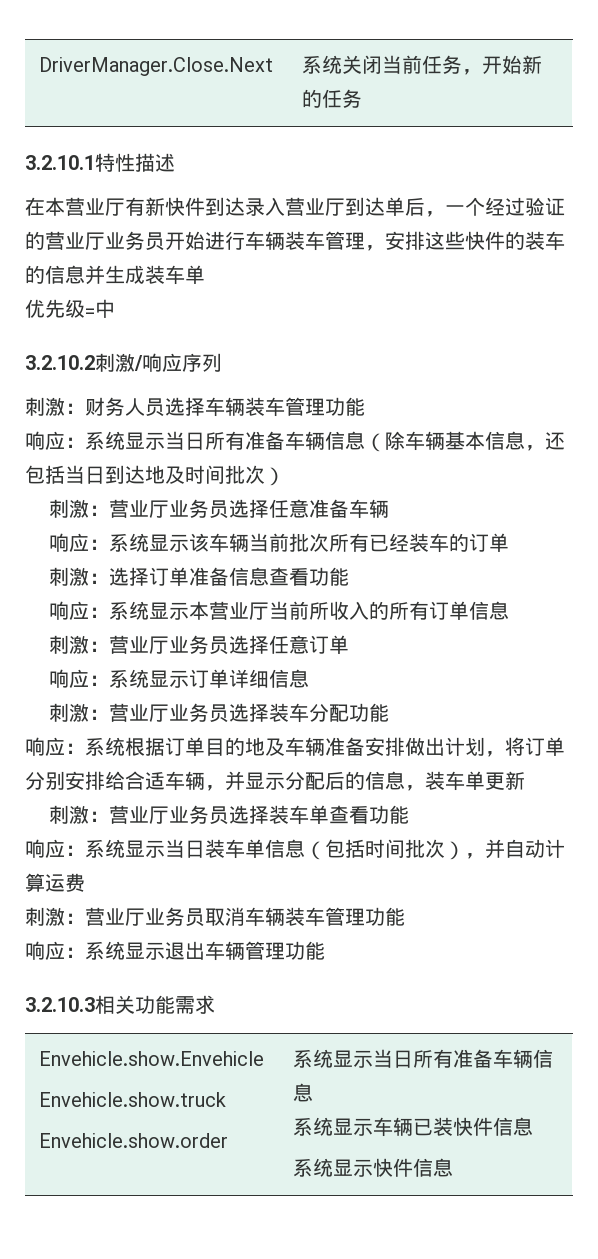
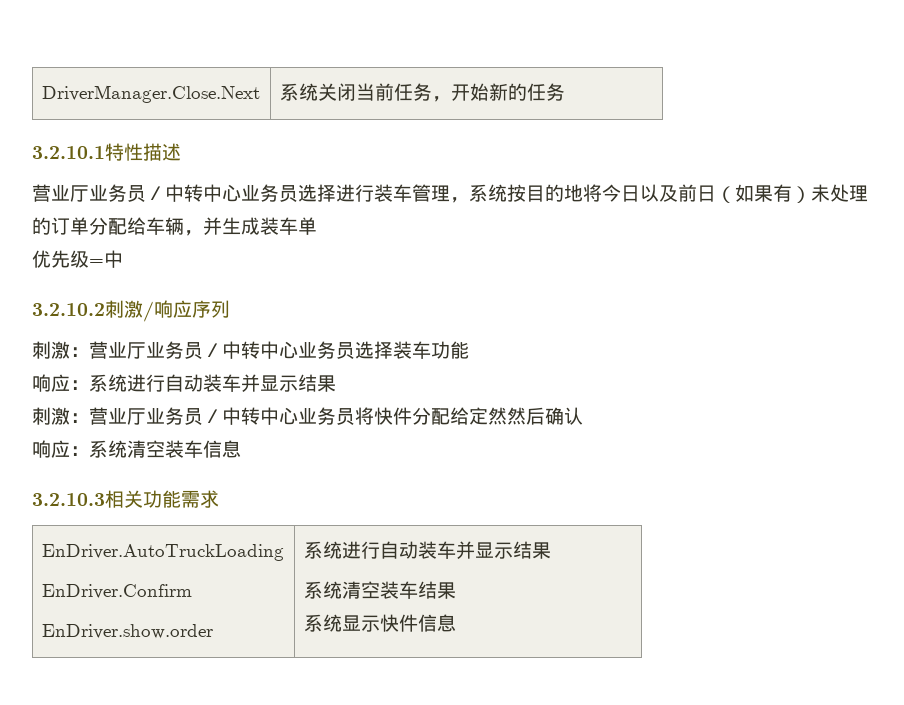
- 在本营业厅有新快件到达录入营业厅到达单后，一个经过验证的营业厅业务员开始进行车辆装车管理，安排这些快件的装车的信息并生成装车单
+ 营业厅业务员／中转中心业务员选择进行装车管理，系统按目的地将今日以及前日（如果有）未处理的订单分配给车辆，并生成装车单
- 刺激：财务人员选择车辆装车管理功能
- 响应：系统显示当日所有准备车辆信息（除车辆基本信息，还包括当日到达地及时间批次）
- 刺激：营业厅业务员选择任意准备车辆
- 响应：系统显示该车辆当前批次所有已经装车的订单
- 刺激：选择订单准备信息查看功能
- 响应：系统显示本营业厅当前所收入的所有订单信息
- 刺激：营业厅业务员选择任意订单
- 响应：系统显示订单详细信息
- 刺激：营业厅业务员选择装车分配功能
- 响应：系统根据订单目的地及车辆准备安排做出计划，将订单分别安排给合适车辆，并显示分配后的信息，装车单更新
- 刺激：营业厅业务员选择装车单查看功能
- 响应：系统显示当日装车单信息（包括时间批次），并自动计算运费
- 刺激：营业厅业务员取消车辆装车管理功能
- 响应：系统显示退出车辆管理功能
+ 刺激：营业厅业务员／中转中心业务员选择装车功能
+ 响应：系统进行自动装车并显示结果
+ 刺激：营业厅业务员／中转中心业务员将快件分配给定然然后确认
+ 响应：系统清空装车信息
  3.2.10.3相关功能需求
- Envehicle.show.Envehicle
- Envehicle.show.truck
- Envehicle.show.order | 系统显示当日所有准备车辆信息
- 系统显示车辆已装快件信息
+ EnDriver.AutoTruckLoading
+ EnDriver.Confirm
+ EnDriver.show.order | 系统进行自动装车并显示结果
+ 系统清空装车结果

